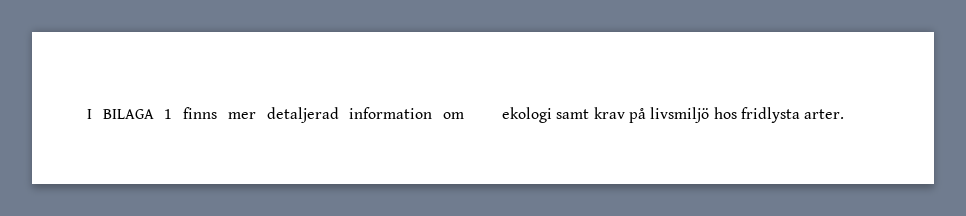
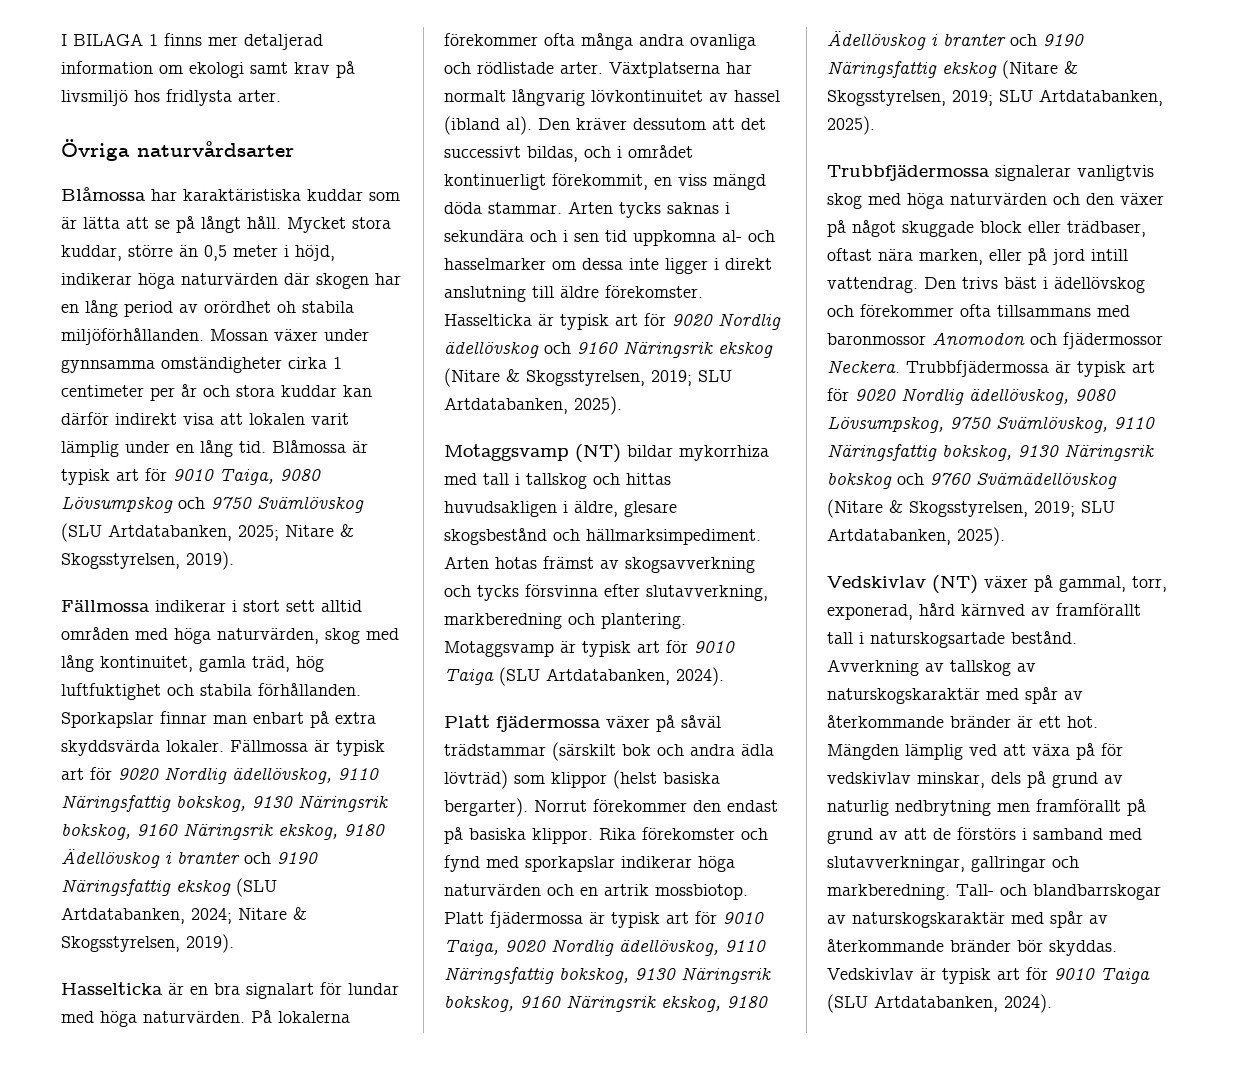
+ Övriga naturvårdsarter
+ Blåmossa har karaktäristiska kuddar som är lätta att se på långt håll. Mycket stora kuddar, större än 0,5 meter i höjd, indikerar höga naturvärden där skogen har en lång period av orördhet oh stabila miljöförhållanden. Mossan växer under gynnsamma omständigheter cirka 1 centimeter per år och stora kuddar kan därför indirekt visa att lokalen varit lämplig under en lång tid. Blåmossa är typisk art för 9010 Taiga, 9080 Lövsumpskog och 9750 Svämlövskog (SLU Artdatabanken, 2025; Nitare & Skogsstyrelsen, 2019).
+ Fällmossa indikerar i stort sett alltid områden med höga naturvärden, skog med lång kontinuitet, gamla träd, hög luftfuktighet och stabila förhållanden. Sporkapslar finnar man enbart på extra skyddsvärda lokaler. Fällmossa är typisk art för 9020 Nordlig ädellövskog, 9110 Näringsfattig bokskog, 9130 Näringsrik bokskog, 9160 Näringsrik ekskog, 9180 Ädellövskog i branter och 9190 Näringsfattig ekskog (SLU Artdatabanken, 2024; Nitare & Skogsstyrelsen, 2019).
+ Hasselticka är en bra signalart för lundar med höga naturvärden. På lokalerna förekommer ofta många andra ovanliga och rödlistade arter. Växtplatserna har normalt långvarig lövkontinuitet av hassel (ibland al). Den kräver dessutom att det successivt bildas, och i området kontinuerligt förekommit, en viss mängd döda stammar. Arten tycks saknas i sekundära och i sen tid uppkomna al- och hasselmarker om dessa inte ligger i direkt anslutning till äldre förekomster. Hasselticka är typisk art för 9020 Nordlig ädellövskog och 9160 Näringsrik ekskog (Nitare & Skogsstyrelsen, 2019; SLU Artdatabanken, 2025).
+ Motaggsvamp (NT) bildar mykorrhiza med tall i tallskog och hittas huvudsakligen i äldre, glesare skogsbestånd och hällmarksimpediment. Arten hotas främst av skogsavverkning och tycks försvinna efter slutavverkning, markberedning och plantering. Motaggsvamp är typisk art för 9010 Taiga (SLU Artdatabanken, 2024).
+ Platt fjädermossa växer på såväl trädstammar (särskilt bok och andra ädla lövträd) som klippor (helst basiska bergarter). Norrut förekommer den endast på basiska klippor. Rika förekomster och fynd med sporkapslar indikerar höga naturvärden och en artrik mossbiotop. Platt fjädermossa är typisk art för 9010 Taiga, 9020 Nordlig ädellövskog, 9110 Näringsfattig bokskog, 9130 Näringsrik bokskog, 9160 Näringsrik ekskog, 9180 Ädellövskog i branter och 9190 Näringsfattig ekskog (Nitare & Skogsstyrelsen, 2019; SLU Artdatabanken, 2025).
+ Trubbfjädermossa signalerar vanligtvis skog med höga naturvärden och den växer på något skuggade block eller trädbaser, oftast nära marken, eller på jord intill vattendrag. Den trivs bäst i ädellövskog och förekommer ofta tillsammans med baronmossor Anomodon och fjädermossor Neckera. Trubbfjädermossa är typisk art för 9020 Nordlig ädellövskog, 9080 Lövsumpskog, 9750 Svämlövskog, 9110 Näringsfattig bokskog, 9130 Näringsrik bokskog och 9760 Svämädellövskog (Nitare & Skogsstyrelsen, 2019; SLU Artdatabanken, 2025).
+ Vedskivlav (NT) växer på gammal, torr, exponerad, hård kärnved av framförallt tall i naturskogsartade bestånd. Avverkning av tallskog av naturskogskaraktär med spår av återkommande bränder är ett hot. Mängden lämplig ved att växa på för vedskivlav minskar, dels på grund av naturlig nedbrytning men framförallt på grund av att de förstörs i samband med slutavverkningar, gallringar och markberedning. Tall- och blandbarrskogar av naturskogskaraktär med spår av återkommande bränder bör skyddas. Vedskivlav är typisk art för 9010 Taiga (SLU Artdatabanken, 2024).

